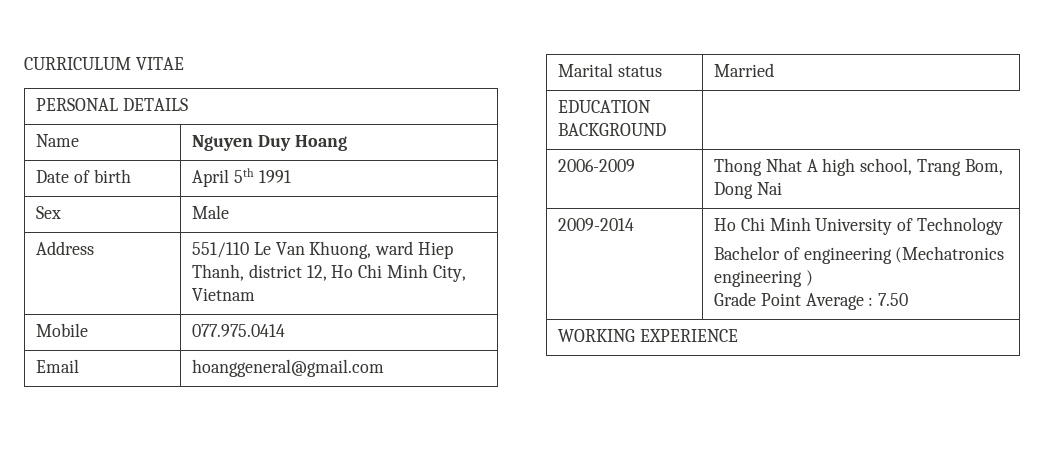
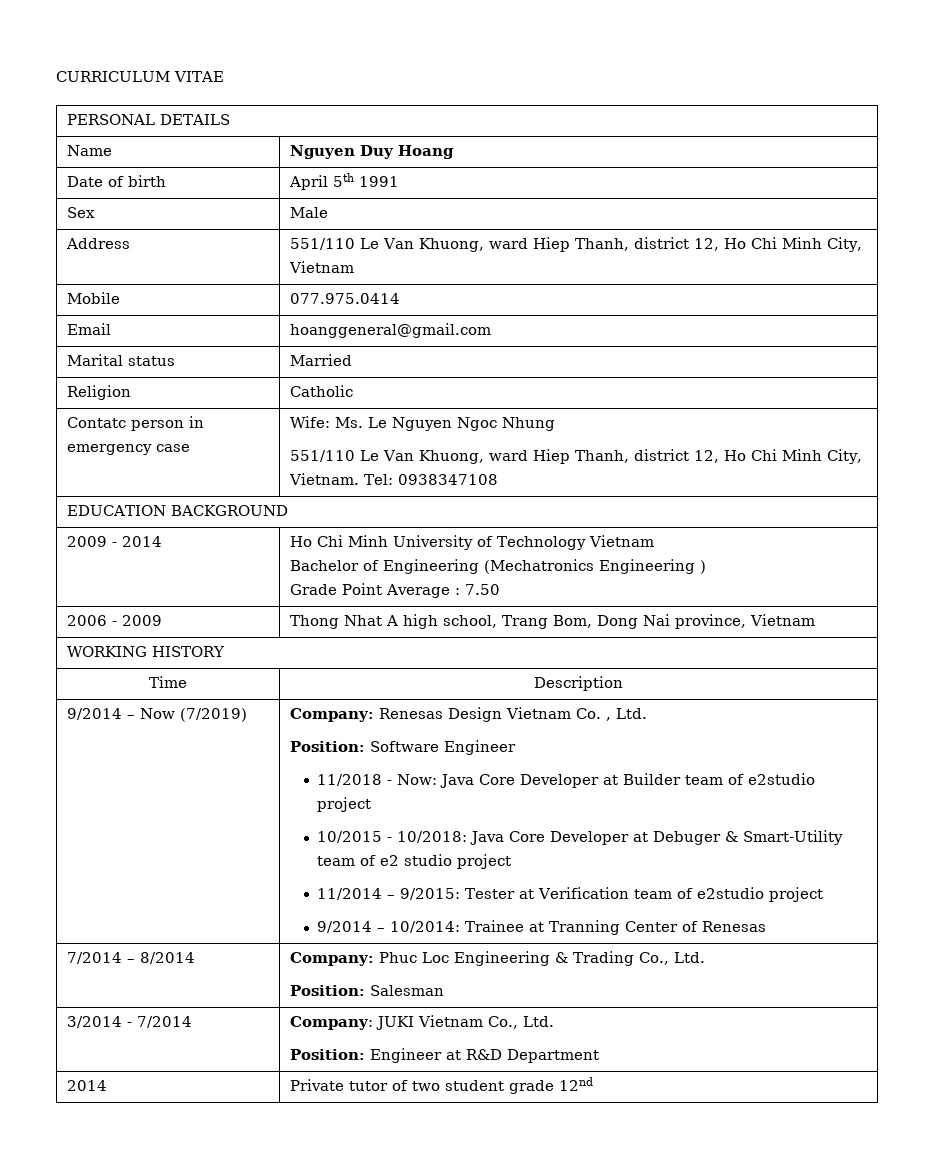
+ Religion | Catholic
+ Contatc person in emergency case | Wife: Ms. Le Nguyen Ngoc Nhung
+ 551/110 Le Van Khuong, ward Hiep Thanh, district 12, Ho Chi Minh City, Vietnam. Tel: 0938347108
  EDUCATION BACKGROUND
- 2006-2009 | Thong Nhat A high school, Trang Bom, Dong Nai
- 2009-2014 | Ho Chi Minh University of Technology
- Bachelor of engineering (Mechatronics engineering )
+ 2009 - 2014 | Ho Chi Minh University of Technology Vietnam
+ Bachelor of Engineering (Mechatronics Engineering )
  Grade Point Average : 7.50
- WORKING EXPERIENCE
+ 2006 - 2009 | Thong Nhat A high school, Trang Bom, Dong Nai province, Vietnam
+ WORKING HISTORY
+ Time | Description
+ 9/2014 – Now (7/2019) | Company: Renesas Design Vietnam Co. , Ltd.
+ Position: Software Engineer
+ 11/2018 - Now: Java Core Developer at Builder team of e2studio project
+ 10/2015 - 10/2018: Java Core Developer at Debuger & Smart-Utility team of e2 studio project
+ 11/2014 – 9/2015: Tester at Verification team of e2studio project
+ 9/2014 – 10/2014: Trainee at Tranning Center of Renesas
+ 7/2014 – 8/2014 | Company: Phuc Loc Engineering & Trading Co., Ltd.
+ Position: Salesman
+ 3/2014 - 7/2014 | Company: JUKI Vietnam Co., Ltd.
+ Position: Engineer at R&D Department
+ 2014 | Private tutor of two student grade 12nd

